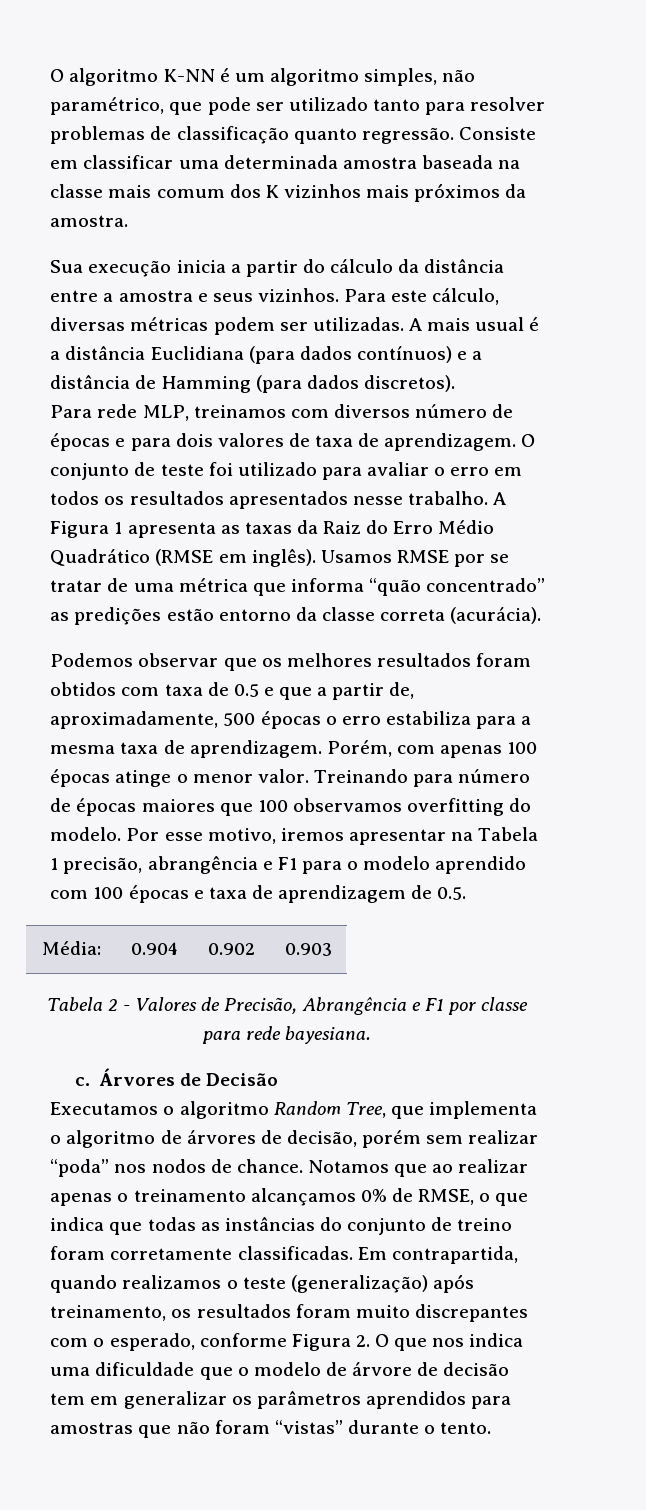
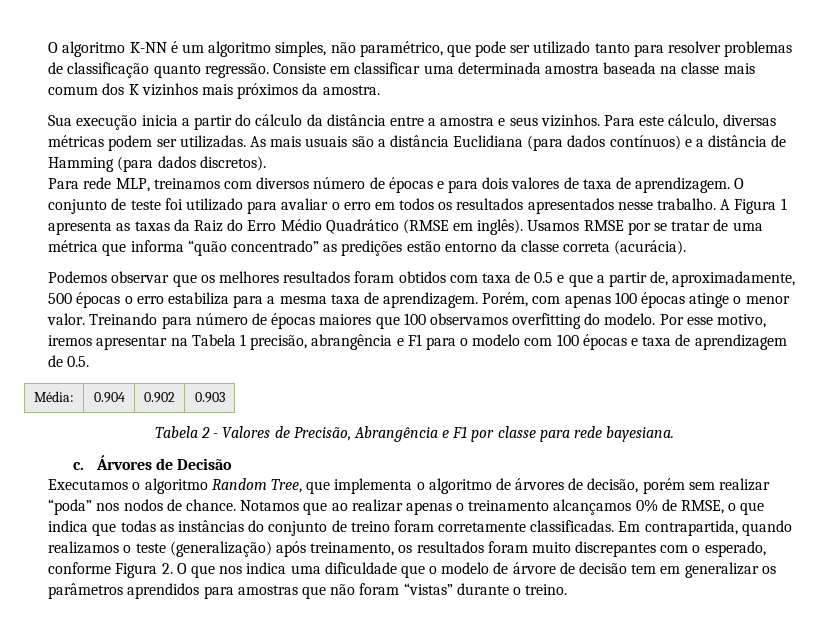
- A mais usual é a distância Euclidiana (para dados contínuos) e a distância de Hamming (para dados discretos).
+ As mais usuais são a distância Euclidiana (para dados contínuos) e a distância de Hamming (para dados discretos).
- Por esse motivo, iremos apresentar na Tabela 1 precisão, abrangência e F1 para o modelo aprendido com 100 épocas e taxa de aprendizagem de 0.5.
+ Por esse motivo, iremos apresentar na Tabela 1 precisão, abrangência e F1 para o modelo com 100 épocas e taxa de aprendizagem de 0.5.
- Em contrapartida, quando realizamos o teste (generalização) após treinamento, os resultados foram muito discrepantes com o esperado, conforme Figura 2. O que nos indica uma dificuldade que o modelo de árvore de decisão tem em generalizar os parâmetros aprendidos para amostras que não foram “vistas” durante o tento.
+ Em contrapartida, quando realizamos o teste (generalização) após treinamento, os resultados foram muito discrepantes com o esperado, conforme Figura 2. O que nos indica uma dificuldade que o modelo de árvore de decisão tem em generalizar os parâmetros aprendidos para amostras que não foram “vistas” durante o treino.

